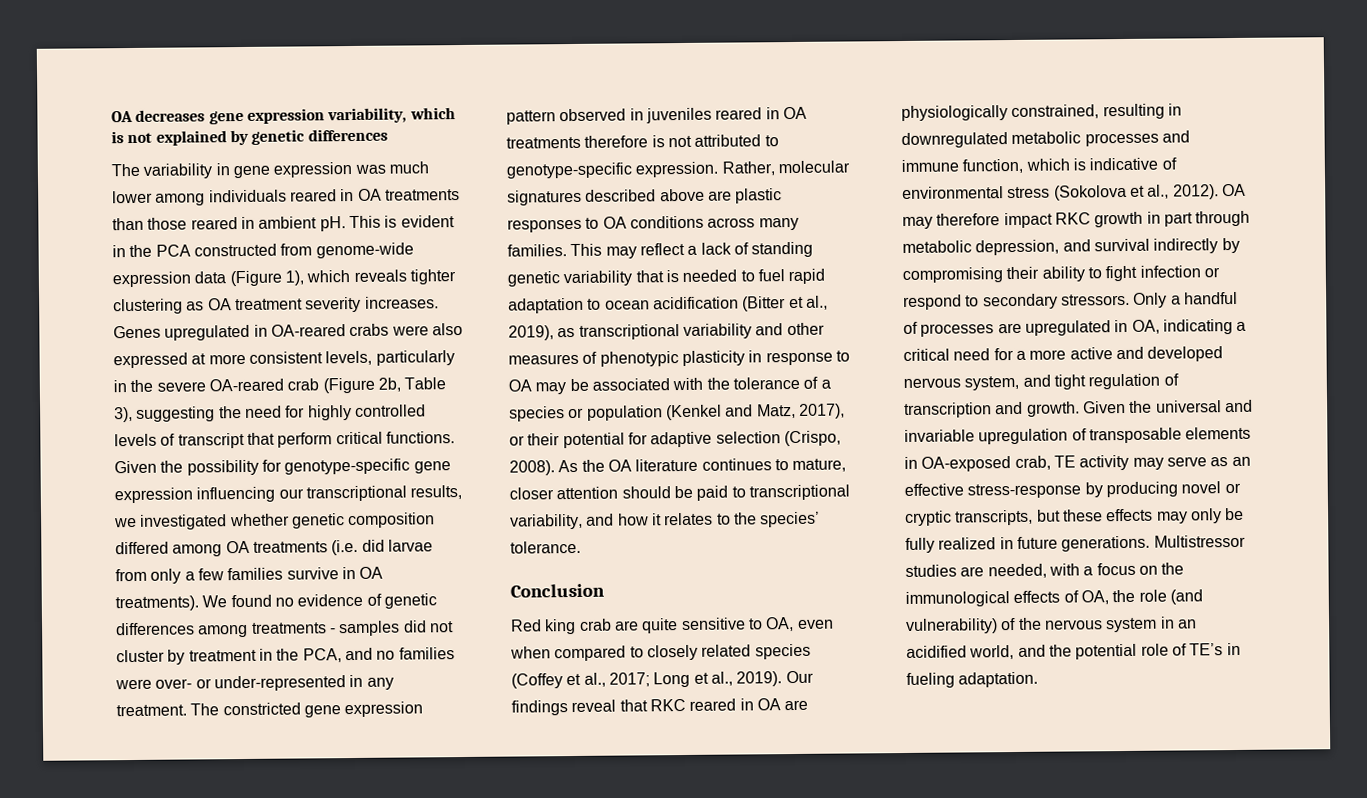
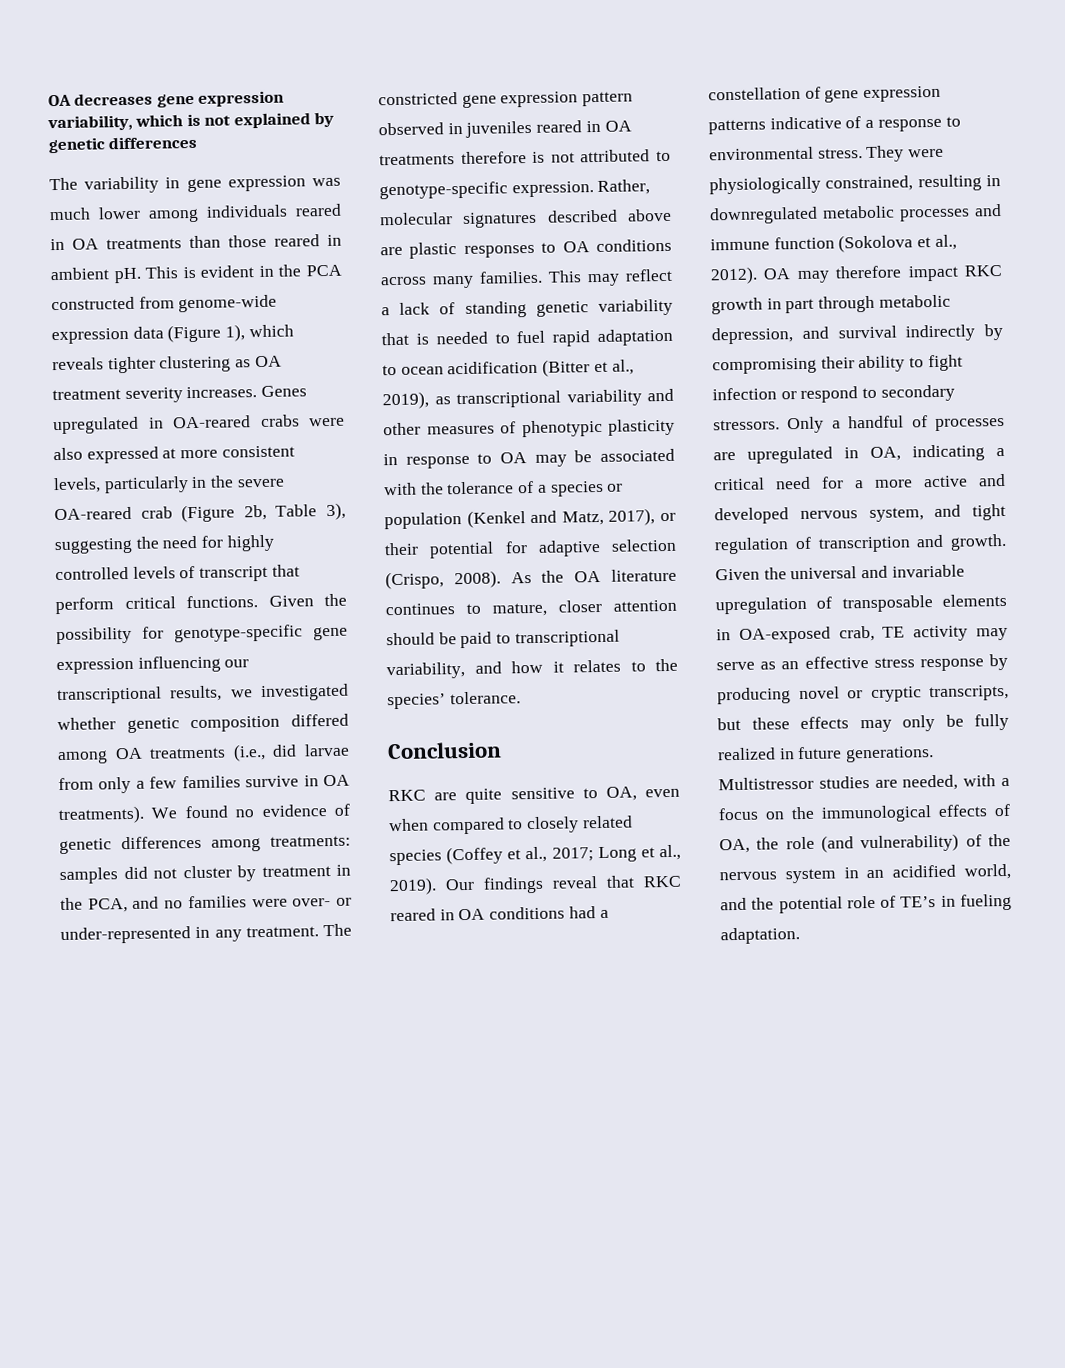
- Given the possibility for genotype-specific gene expression influencing our transcriptional results, we investigated whether genetic composition differed among OA treatments (i.e. did larvae from only a few families survive in OA treatments).
+ Given the possibility for genotype-specific gene expression influencing our transcriptional results, we investigated whether genetic composition differed among OA treatments (i.e., did larvae from only a few families survive in OA treatments).
- We found no evidence of genetic differences among treatments - samples did not cluster by treatment in the PCA, and no families were over- or under-represented in any treatment.
+ We found no evidence of genetic differences among treatments: samples did not cluster by treatment in the PCA, and no families were over- or under-represented in any treatment.
- Red king crab are quite sensitive to OA, even when compared to closely related species (Coffey et al., 2017; Long et al., 2019).
+ RKC are quite sensitive to OA, even when compared to closely related species (Coffey et al., 2017; Long et al., 2019).
- Our findings reveal that RKC reared in OA are physiologically constrained, resulting in downregulated metabolic processes and immune function, which is indicative of environmental stress (Sokolova et al., 2012).
+ Our findings reveal that RKC reared in OA conditions had a constellation of gene expression patterns indicative of a response to environmental stress. They were physiologically constrained, resulting in downregulated metabolic processes and immune function (Sokolova et al., 2012).
- Given the universal and invariable upregulation of transposable elements in OA-exposed crab, TE activity may serve as an effective stress-response by producing novel or cryptic transcripts, but these effects may only be fully realized in future generations.
+ Given the universal and invariable upregulation of transposable elements in OA-exposed crab, TE activity may serve as an effective stress response by producing novel or cryptic transcripts, but these effects may only be fully realized in future generations.

